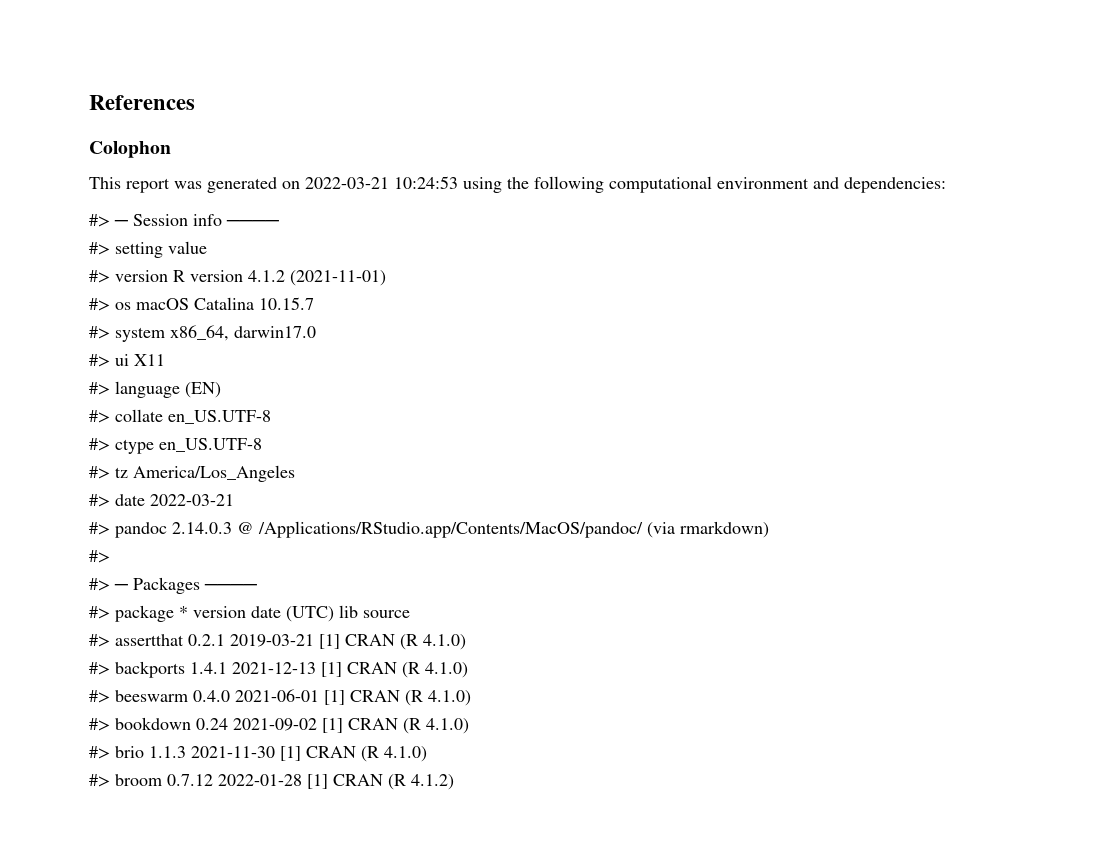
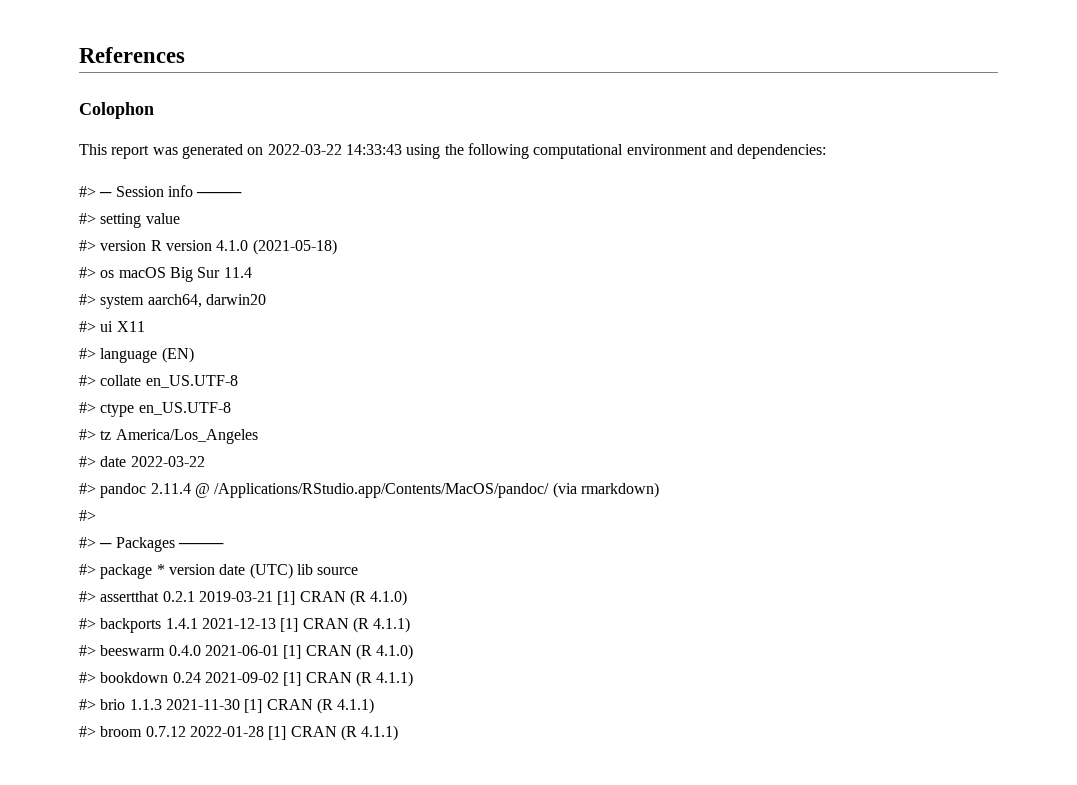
- This report was generated on 2022-03-21 10:24:53 using the following computational environment and dependencies:
+ This report was generated on 2022-03-22 14:33:43 using the following computational environment and dependencies:
- #> version R version 4.1.2 (2021-11-01)
+ #> version R version 4.1.0 (2021-05-18)
- #> os macOS Catalina 10.15.7
+ #> os macOS Big Sur 11.4
- #> system x86_64, darwin17.0
+ #> system aarch64, darwin20
- #> date 2022-03-21
+ #> date 2022-03-22
- #> pandoc 2.14.0.3 @ /Applications/RStudio.app/Contents/MacOS/pandoc/ (via rmarkdown)
+ #> pandoc 2.11.4 @ /Applications/RStudio.app/Contents/MacOS/pandoc/ (via rmarkdown)
- #> backports 1.4.1 2021-12-13 [1] CRAN (R 4.1.0)
+ #> backports 1.4.1 2021-12-13 [1] CRAN (R 4.1.1)
- #> bookdown 0.24 2021-09-02 [1] CRAN (R 4.1.0)
+ #> bookdown 0.24 2021-09-02 [1] CRAN (R 4.1.1)
- #> brio 1.1.3 2021-11-30 [1] CRAN (R 4.1.0)
+ #> brio 1.1.3 2021-11-30 [1] CRAN (R 4.1.1)
- #> broom 0.7.12 2022-01-28 [1] CRAN (R 4.1.2)
+ #> broom 0.7.12 2022-01-28 [1] CRAN (R 4.1.1)

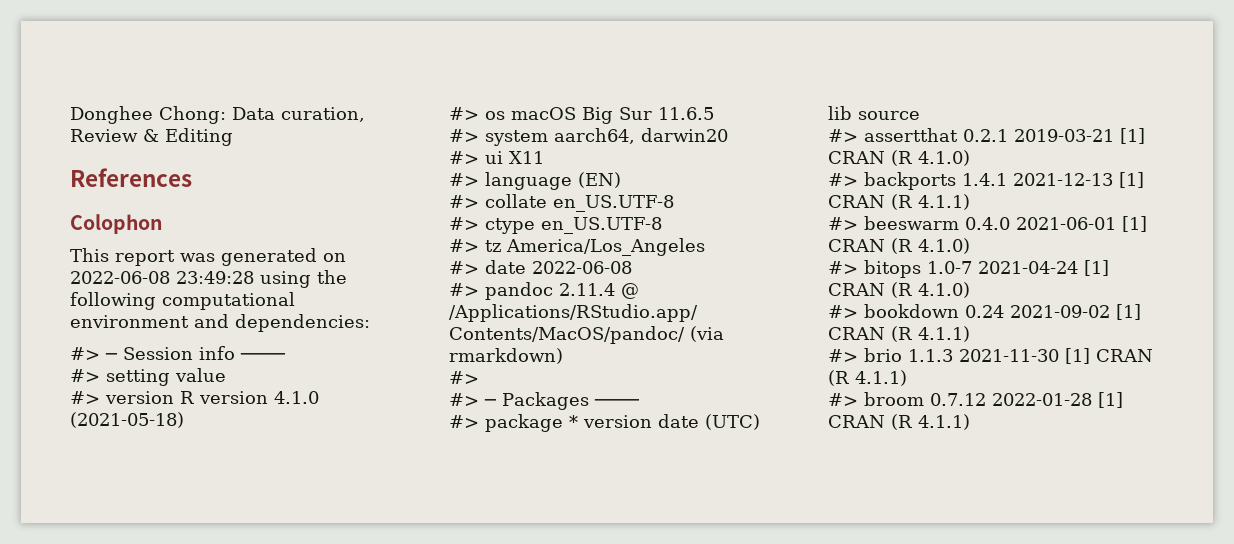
+ Donghee Chong: Data curation, Review & Editing
- This report was generated on 2022-03-22 14:33:43 using the following computational environment and dependencies:
+ This report was generated on 2022-06-08 23:49:28 using the following computational environment and dependencies:
- #> os macOS Big Sur 11.4
+ #> os macOS Big Sur 11.6.5
- #> date 2022-03-22
+ #> date 2022-06-08
+ #> bitops 1.0-7 2021-04-24 [1] CRAN (R 4.1.0)

